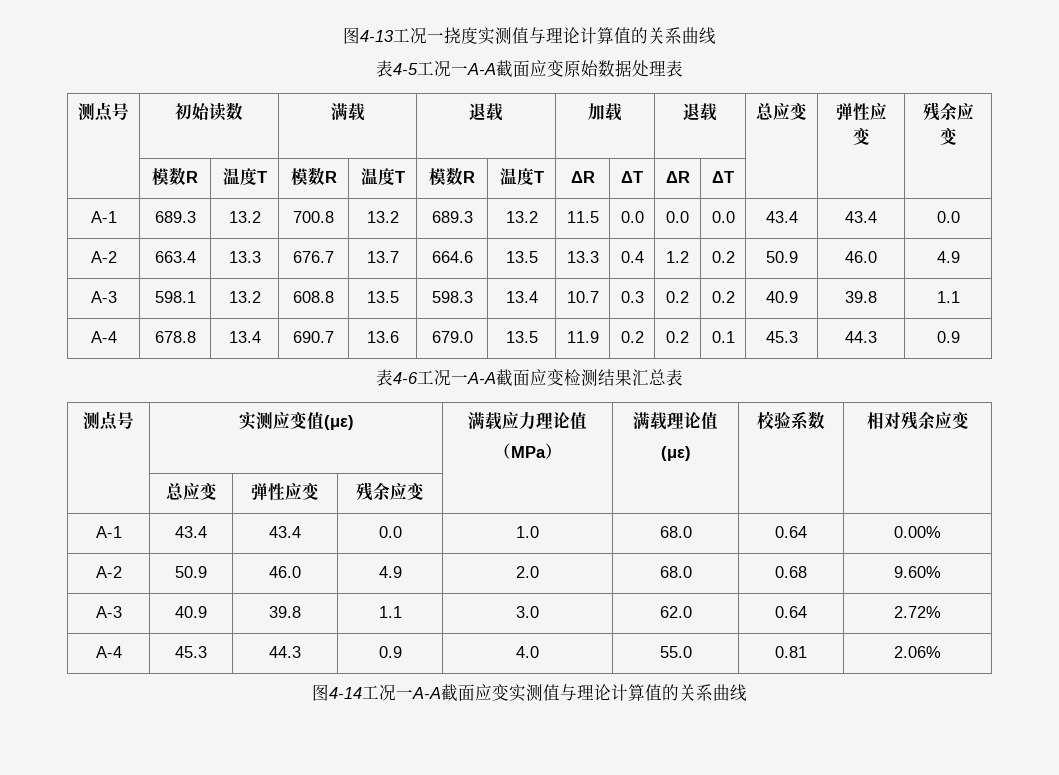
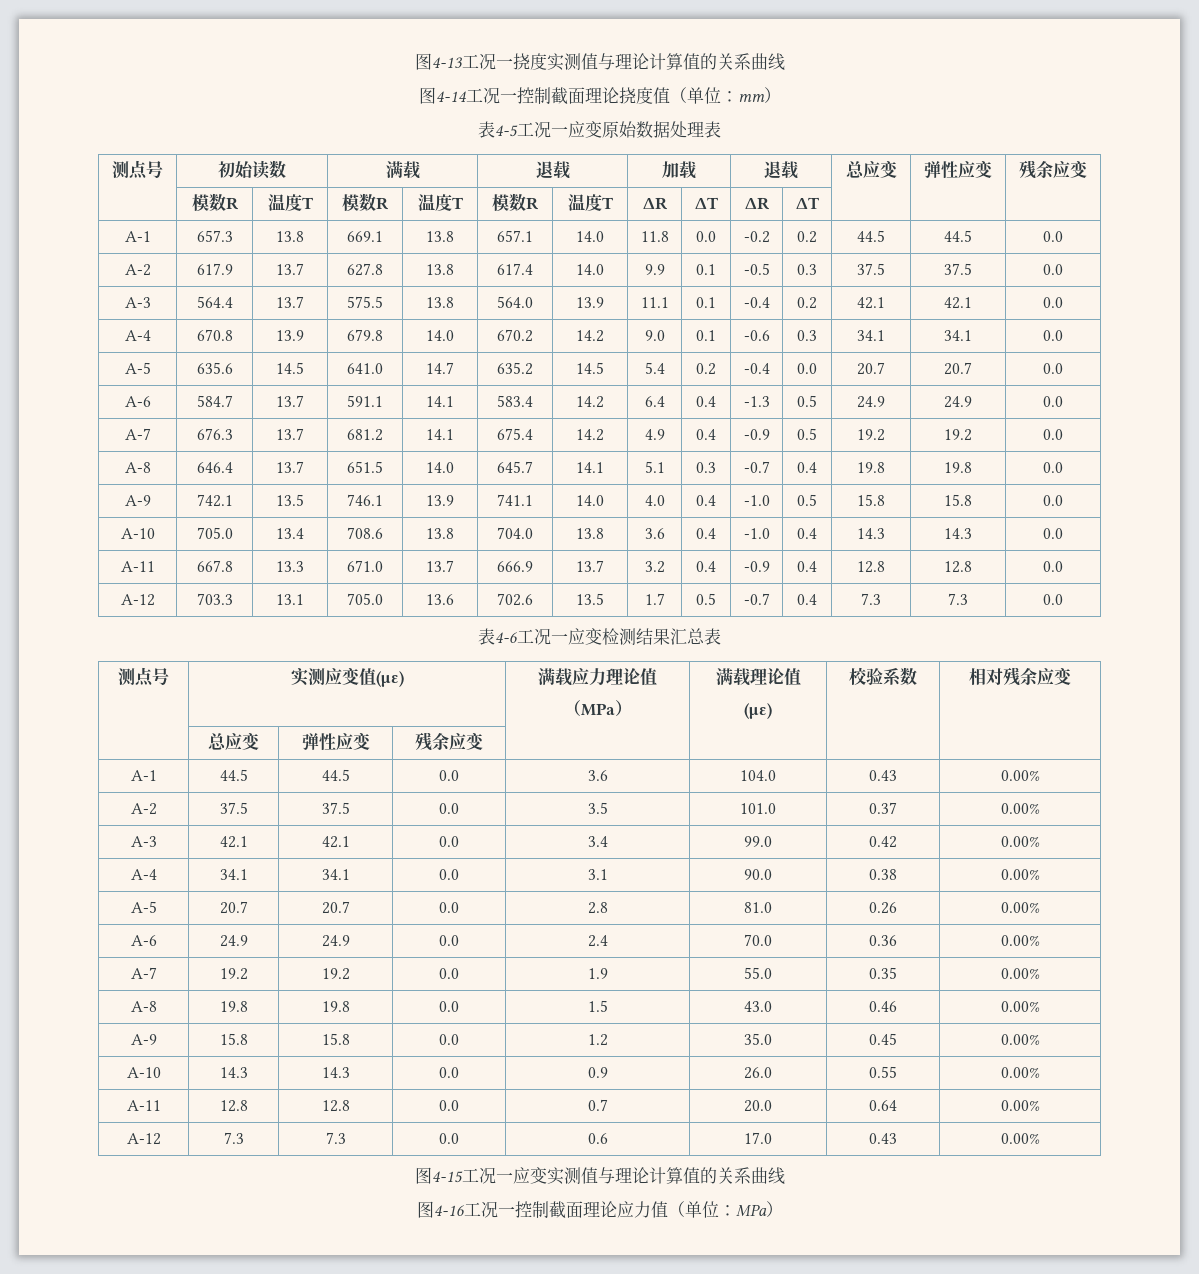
+ 图4-14工况一控制截面理论挠度值（单位：mm）
- 表4-5工况一A-A截面应变原始数据处理表
+ 表4-5工况一应变原始数据处理表
- A-1 | 689.3 | 13.2 | 700.8 | 13.2 | 689.3 | 13.2 | 11.5 | 0.0 | 0.0 | 0.0 | 43.4 | 43.4 | 0.0
- A-2 | 663.4 | 13.3 | 676.7 | 13.7 | 664.6 | 13.5 | 13.3 | 0.4 | 1.2 | 0.2 | 50.9 | 46.0 | 4.9
- A-3 | 598.1 | 13.2 | 608.8 | 13.5 | 598.3 | 13.4 | 10.7 | 0.3 | 0.2 | 0.2 | 40.9 | 39.8 | 1.1
- A-4 | 678.8 | 13.4 | 690.7 | 13.6 | 679.0 | 13.5 | 11.9 | 0.2 | 0.2 | 0.1 | 45.3 | 44.3 | 0.9
+ A-1 | 657.3 | 13.8 | 669.1 | 13.8 | 657.1 | 14.0 | 11.8 | 0.0 | -0.2 | 0.2 | 44.5 | 44.5 | 0.0
+ A-2 | 617.9 | 13.7 | 627.8 | 13.8 | 617.4 | 14.0 | 9.9 | 0.1 | -0.5 | 0.3 | 37.5 | 37.5 | 0.0
+ A-3 | 564.4 | 13.7 | 575.5 | 13.8 | 564.0 | 13.9 | 11.1 | 0.1 | -0.4 | 0.2 | 42.1 | 42.1 | 0.0
+ A-4 | 670.8 | 13.9 | 679.8 | 14.0 | 670.2 | 14.2 | 9.0 | 0.1 | -0.6 | 0.3 | 34.1 | 34.1 | 0.0
+ A-5 | 635.6 | 14.5 | 641.0 | 14.7 | 635.2 | 14.5 | 5.4 | 0.2 | -0.4 | 0.0 | 20.7 | 20.7 | 0.0
+ A-6 | 584.7 | 13.7 | 591.1 | 14.1 | 583.4 | 14.2 | 6.4 | 0.4 | -1.3 | 0.5 | 24.9 | 24.9 | 0.0
+ A-7 | 676.3 | 13.7 | 681.2 | 14.1 | 675.4 | 14.2 | 4.9 | 0.4 | -0.9 | 0.5 | 19.2 | 19.2 | 0.0
+ A-8 | 646.4 | 13.7 | 651.5 | 14.0 | 645.7 | 14.1 | 5.1 | 0.3 | -0.7 | 0.4 | 19.8 | 19.8 | 0.0
+ A-9 | 742.1 | 13.5 | 746.1 | 13.9 | 741.1 | 14.0 | 4.0 | 0.4 | -1.0 | 0.5 | 15.8 | 15.8 | 0.0
+ A-10 | 705.0 | 13.4 | 708.6 | 13.8 | 704.0 | 13.8 | 3.6 | 0.4 | -1.0 | 0.4 | 14.3 | 14.3 | 0.0
+ A-11 | 667.8 | 13.3 | 671.0 | 13.7 | 666.9 | 13.7 | 3.2 | 0.4 | -0.9 | 0.4 | 12.8 | 12.8 | 0.0
+ A-12 | 703.3 | 13.1 | 705.0 | 13.6 | 702.6 | 13.5 | 1.7 | 0.5 | -0.7 | 0.4 | 7.3 | 7.3 | 0.0
- 表4-6工况一A-A截面应变检测结果汇总表
+ 表4-6工况一应变检测结果汇总表
- A-1 | 43.4 | 43.4 | 0.0 | 1.0 | 68.0 | 0.64 | 0.00%
- A-2 | 50.9 | 46.0 | 4.9 | 2.0 | 68.0 | 0.68 | 9.60%
- A-3 | 40.9 | 39.8 | 1.1 | 3.0 | 62.0 | 0.64 | 2.72%
- A-4 | 45.3 | 44.3 | 0.9 | 4.0 | 55.0 | 0.81 | 2.06%
- 图4-14工况一A-A截面应变实测值与理论计算值的关系曲线
+ A-1 | 44.5 | 44.5 | 0.0 | 3.6 | 104.0 | 0.43 | 0.00%
+ A-2 | 37.5 | 37.5 | 0.0 | 3.5 | 101.0 | 0.37 | 0.00%
+ A-3 | 42.1 | 42.1 | 0.0 | 3.4 | 99.0 | 0.42 | 0.00%
+ A-4 | 34.1 | 34.1 | 0.0 | 3.1 | 90.0 | 0.38 | 0.00%
+ A-5 | 20.7 | 20.7 | 0.0 | 2.8 | 81.0 | 0.26 | 0.00%
+ A-6 | 24.9 | 24.9 | 0.0 | 2.4 | 70.0 | 0.36 | 0.00%
+ A-7 | 19.2 | 19.2 | 0.0 | 1.9 | 55.0 | 0.35 | 0.00%
+ A-8 | 19.8 | 19.8 | 0.0 | 1.5 | 43.0 | 0.46 | 0.00%
+ A-9 | 15.8 | 15.8 | 0.0 | 1.2 | 35.0 | 0.45 | 0.00%
+ A-10 | 14.3 | 14.3 | 0.0 | 0.9 | 26.0 | 0.55 | 0.00%
+ A-11 | 12.8 | 12.8 | 0.0 | 0.7 | 20.0 | 0.64 | 0.00%
+ A-12 | 7.3 | 7.3 | 0.0 | 0.6 | 17.0 | 0.43 | 0.00%
+ 图4-15工况一应变实测值与理论计算值的关系曲线
+ 图4-16工况一控制截面理论应力值（单位：MPa）

